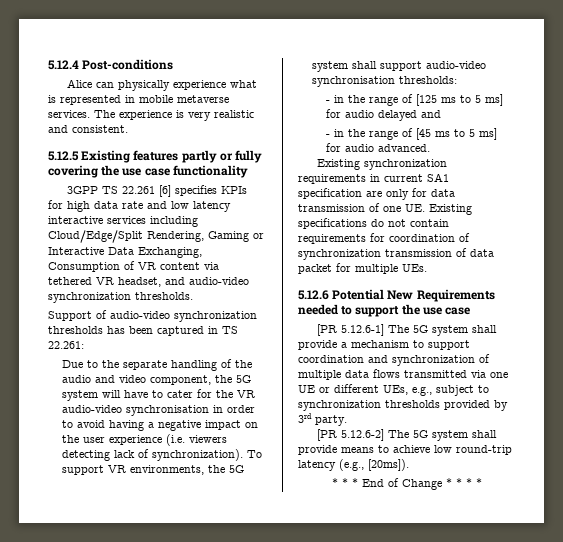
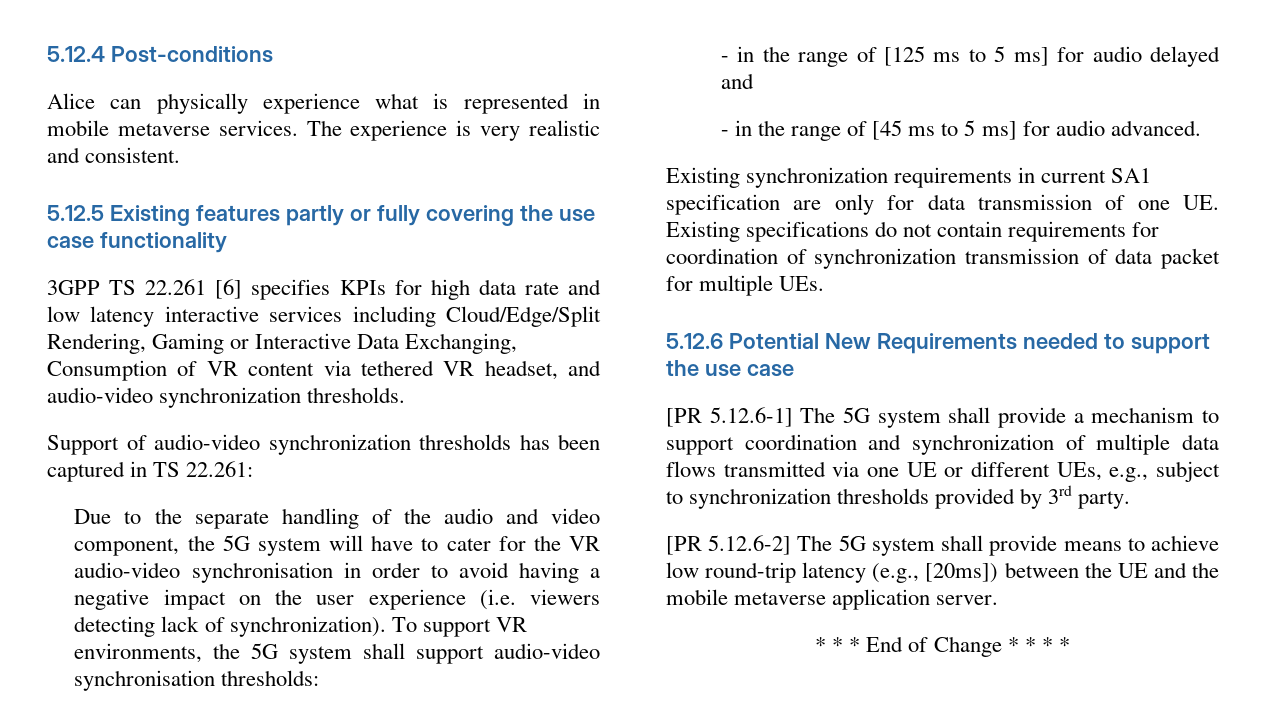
- [PR 5.12.6-2] The 5G system shall provide means to achieve low round-trip latency (e.g., [20ms]).
+ [PR 5.12.6-2] The 5G system shall provide means to achieve low round-trip latency (e.g., [20ms]) between the UE and the mobile metaverse application server.

